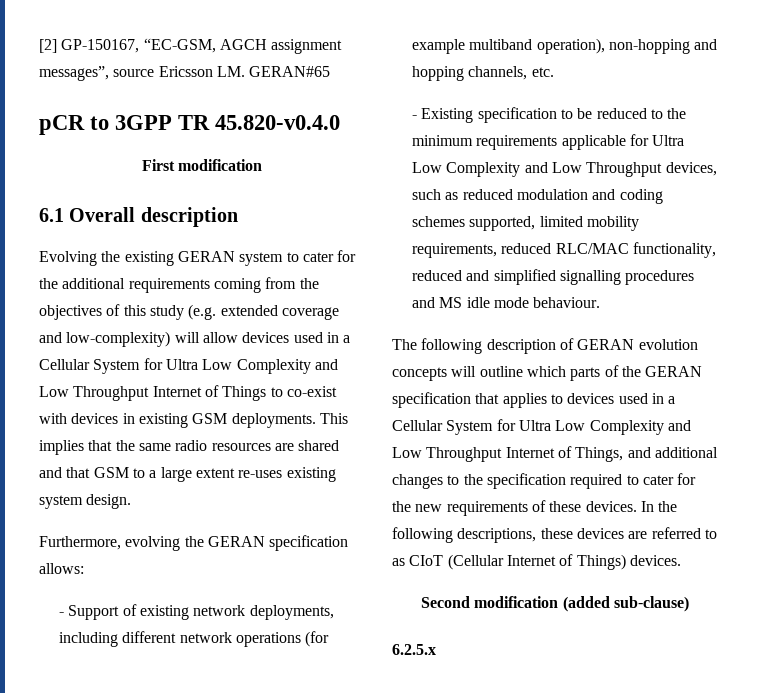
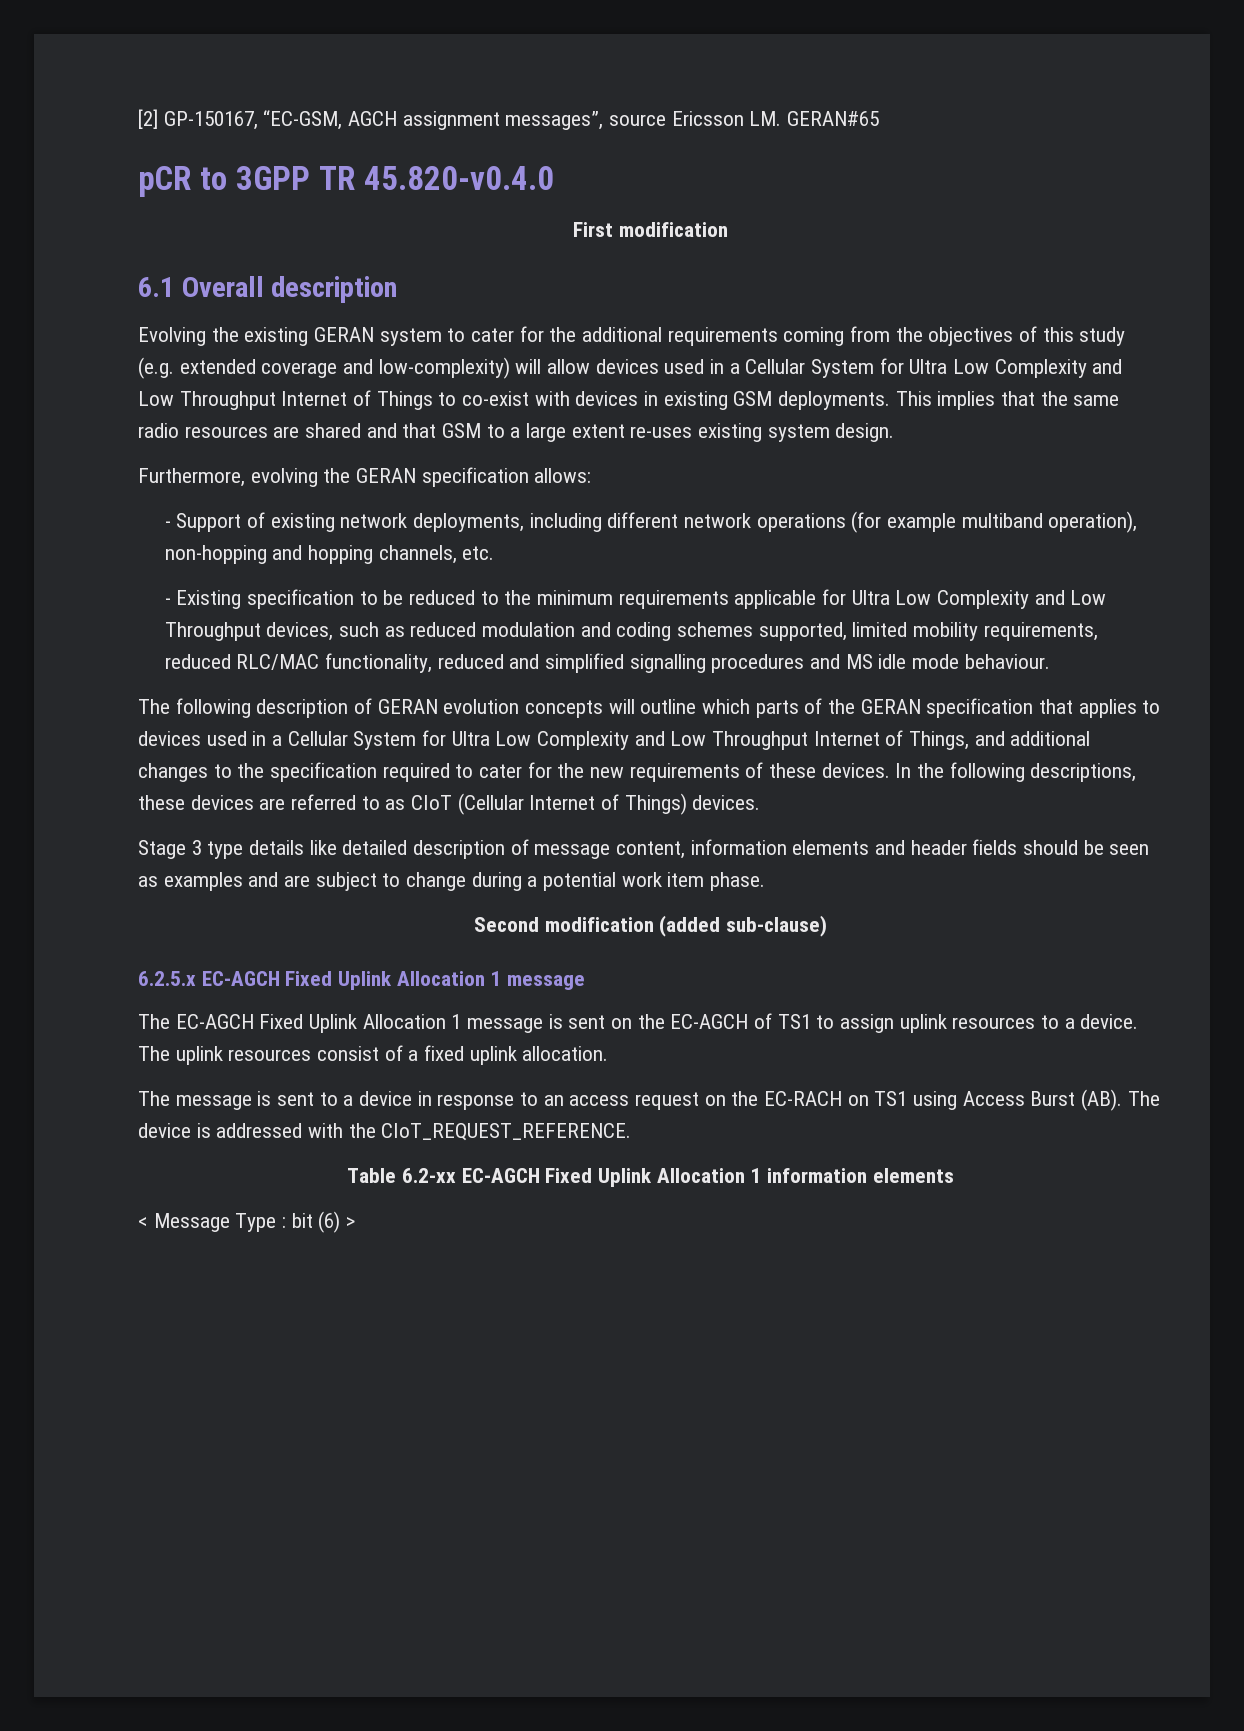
+ Stage 3 type details like detailed description of message content, information elements and header fields should be seen as examples and are subject to change during a potential work item phase.
- 6.2.5.x
+ 6.2.5.x EC-AGCH Fixed Uplink Allocation 1 message
+ The EC-AGCH Fixed Uplink Allocation 1 message is sent on the EC-AGCH of TS1 to assign uplink resources to a device. The uplink resources consist of a fixed uplink allocation.
+ The message is sent to a device in response to an access request on the EC-RACH on TS1 using Access Burst (AB). The device is addressed with the CIoT_REQUEST_REFERENCE.
+ Table 6.2-xx EC-AGCH Fixed Uplink Allocation 1 information elements
+ < Message Type : bit (6) >

